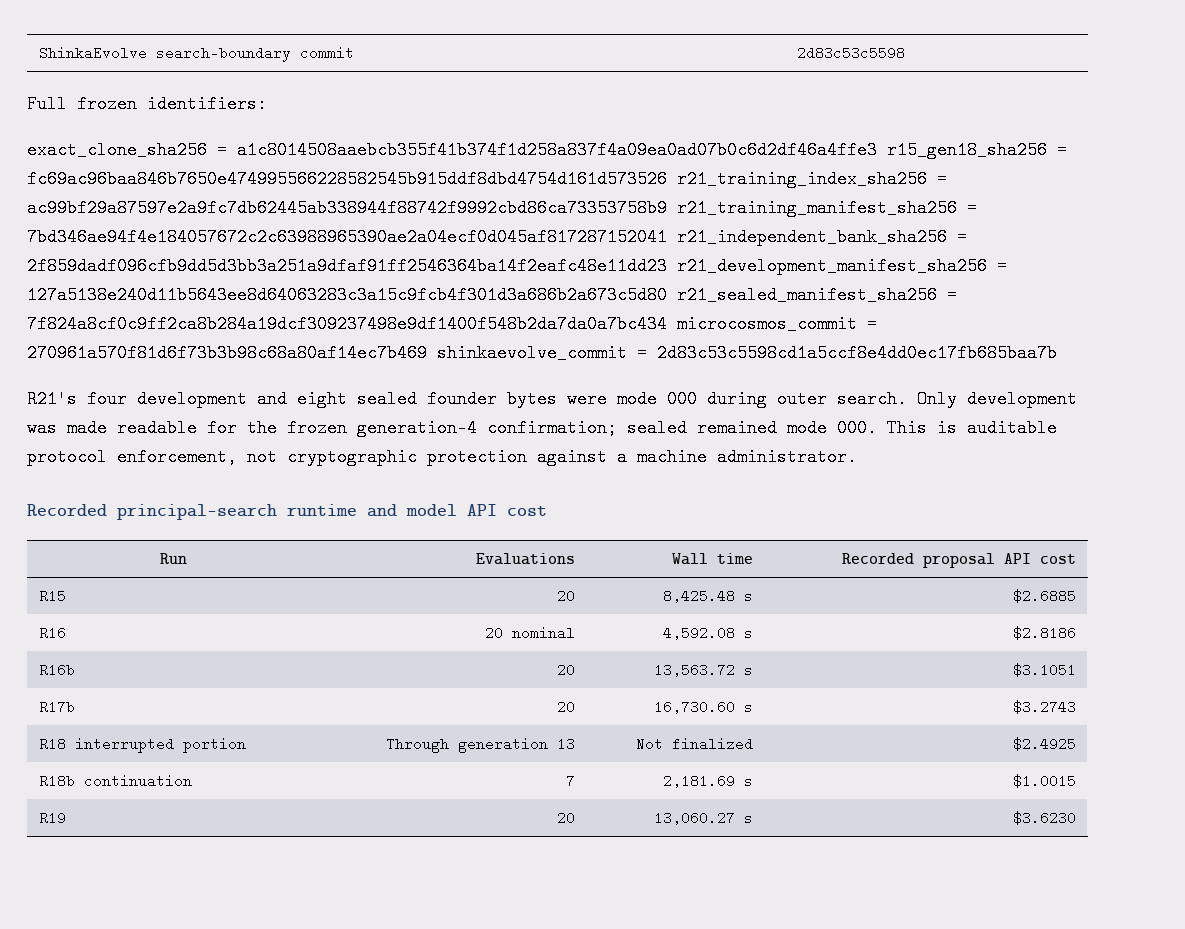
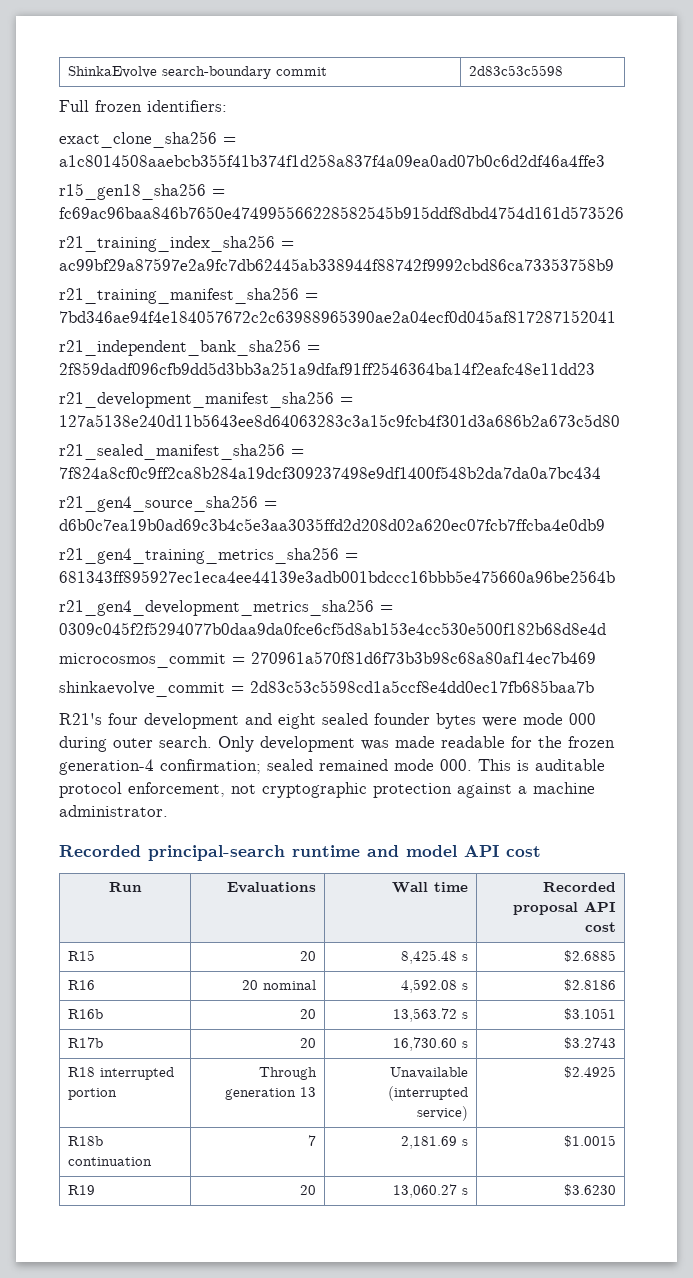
- exact_clone_sha256 = a1c8014508aaebcb355f41b374f1d258a837f4a09ea0ad07b0c6d2df46a4ffe3 r15_gen18_sha256 = fc69ac96baa846b7650e474995566228582545b915ddf8dbd4754d161d573526 r21_training_index_sha256 = ac99bf29a87597e2a9fc7db62445ab338944f88742f9992cbd86ca73353758b9 r21_training_manifest_sha256 = 7bd346ae94f4e184057672c2c63988965390ae2a04ecf0d045af817287152041 r21_independent_bank_sha256 = 2f859dadf096cfb9dd5d3bb3a251a9dfaf91ff2546364ba14f2eafc48e11dd23 r21_development_manifest_sha256 = 127a5138e240d11b5643ee8d64063283c3a15c9fcb4f301d3a686b2a673c5d80 r21_sealed_manifest_sha256 = 7f824a8cf0c9ff2ca8b284a19dcf309237498e9df1400f548b2da7da0a7bc434 microcosmos_commit = 270961a570f81d6f73b3b98c68a80af14ec7b469 shinkaevolve_commit = 2d83c53c5598cd1a5ccf8e4dd0ec17fb685baa7b
+ exact_clone_sha256 = a1c8014508aaebcb355f41b374f1d258a837f4a09ea0ad07b0c6d2df46a4ffe3
+ r15_gen18_sha256 = fc69ac96baa846b7650e474995566228582545b915ddf8dbd4754d161d573526
+ r21_training_index_sha256 = ac99bf29a87597e2a9fc7db62445ab338944f88742f9992cbd86ca73353758b9
+ r21_training_manifest_sha256 = 7bd346ae94f4e184057672c2c63988965390ae2a04ecf0d045af817287152041
+ r21_independent_bank_sha256 = 2f859dadf096cfb9dd5d3bb3a251a9dfaf91ff2546364ba14f2eafc48e11dd23
+ r21_development_manifest_sha256 = 127a5138e240d11b5643ee8d64063283c3a15c9fcb4f301d3a686b2a673c5d80
+ r21_sealed_manifest_sha256 = 7f824a8cf0c9ff2ca8b284a19dcf309237498e9df1400f548b2da7da0a7bc434
+ r21_gen4_source_sha256 = d6b0c7ea19b0ad69c3b4c5e3aa3035ffd2d208d02a620ec07fcb7ffcba4e0db9
+ r21_gen4_training_metrics_sha256 = 681343ff895927ec1eca4ee44139e3adb001bdccc16bbb5e475660a96be2564b
+ r21_gen4_development_metrics_sha256 = 0309c045f2f5294077b0daa9da0fce6cf5d8ab153e4cc530e500f182b68d8e4d
+ microcosmos_commit = 270961a570f81d6f73b3b98c68a80af14ec7b469
+ shinkaevolve_commit = 2d83c53c5598cd1a5ccf8e4dd0ec17fb685baa7b
- R18 interrupted portion | Through generation 13 | Not finalized | $2.4925
+ R18 interrupted portion | Through generation 13 | Unavailable (interrupted service) | $2.4925

